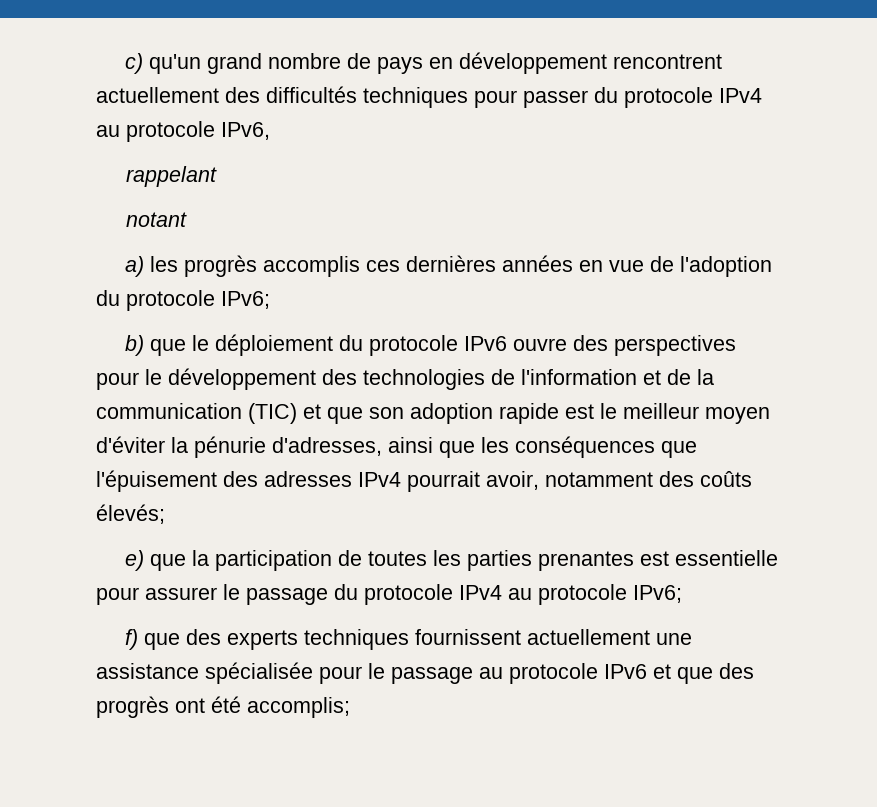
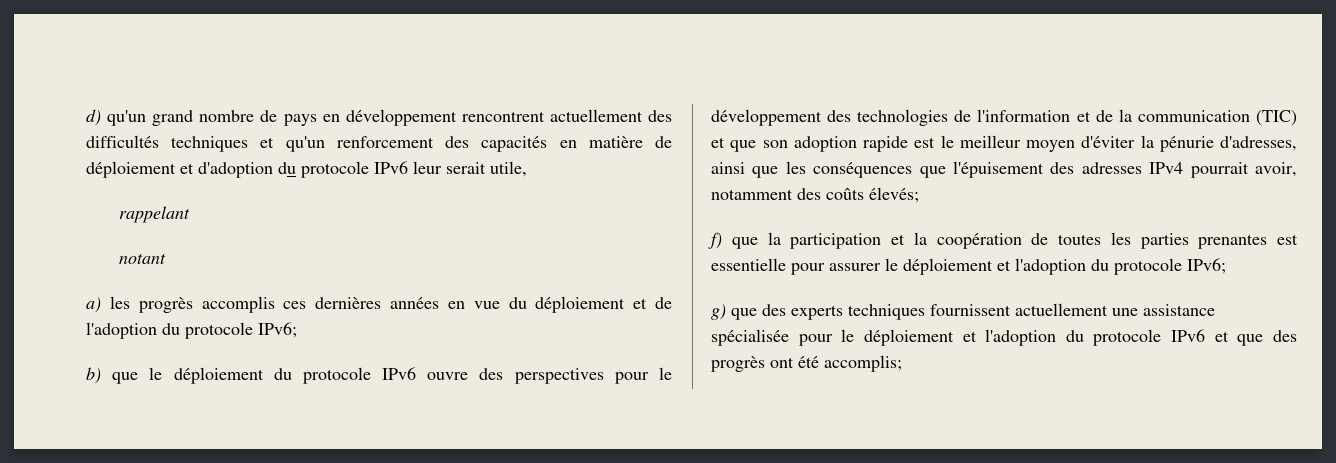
- c) qu'un grand nombre de pays en développement rencontrent actuellement des difficultés techniques pour passer du protocole IPv4 au protocole IPv6,
+ d) qu'un grand nombre de pays en développement rencontrent actuellement des difficultés techniques et qu'un renforcement des capacités en matière de déploiement et d'adoption du protocole IPv6 leur serait utile,
- a) les progrès accomplis ces dernières années en vue de l'adoption du protocole IPv6;
+ a) les progrès accomplis ces dernières années en vue du déploiement et de l'adoption du protocole IPv6;
- e) que la participation de toutes les parties prenantes est essentielle pour assurer le passage du protocole IPv4 au protocole IPv6;
- f) que des experts techniques fournissent actuellement une assistance spécialisée pour le passage au protocole IPv6 et que des progrès ont été accomplis;
+ f) que la participation et la coopération de toutes les parties prenantes est essentielle pour assurer le déploiement et l'adoption du protocole IPv6;
+ g) que des experts techniques fournissent actuellement une assistance spécialisée pour le déploiement et l'adoption du protocole IPv6 et que des progrès ont été accomplis;

